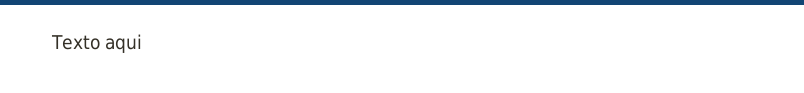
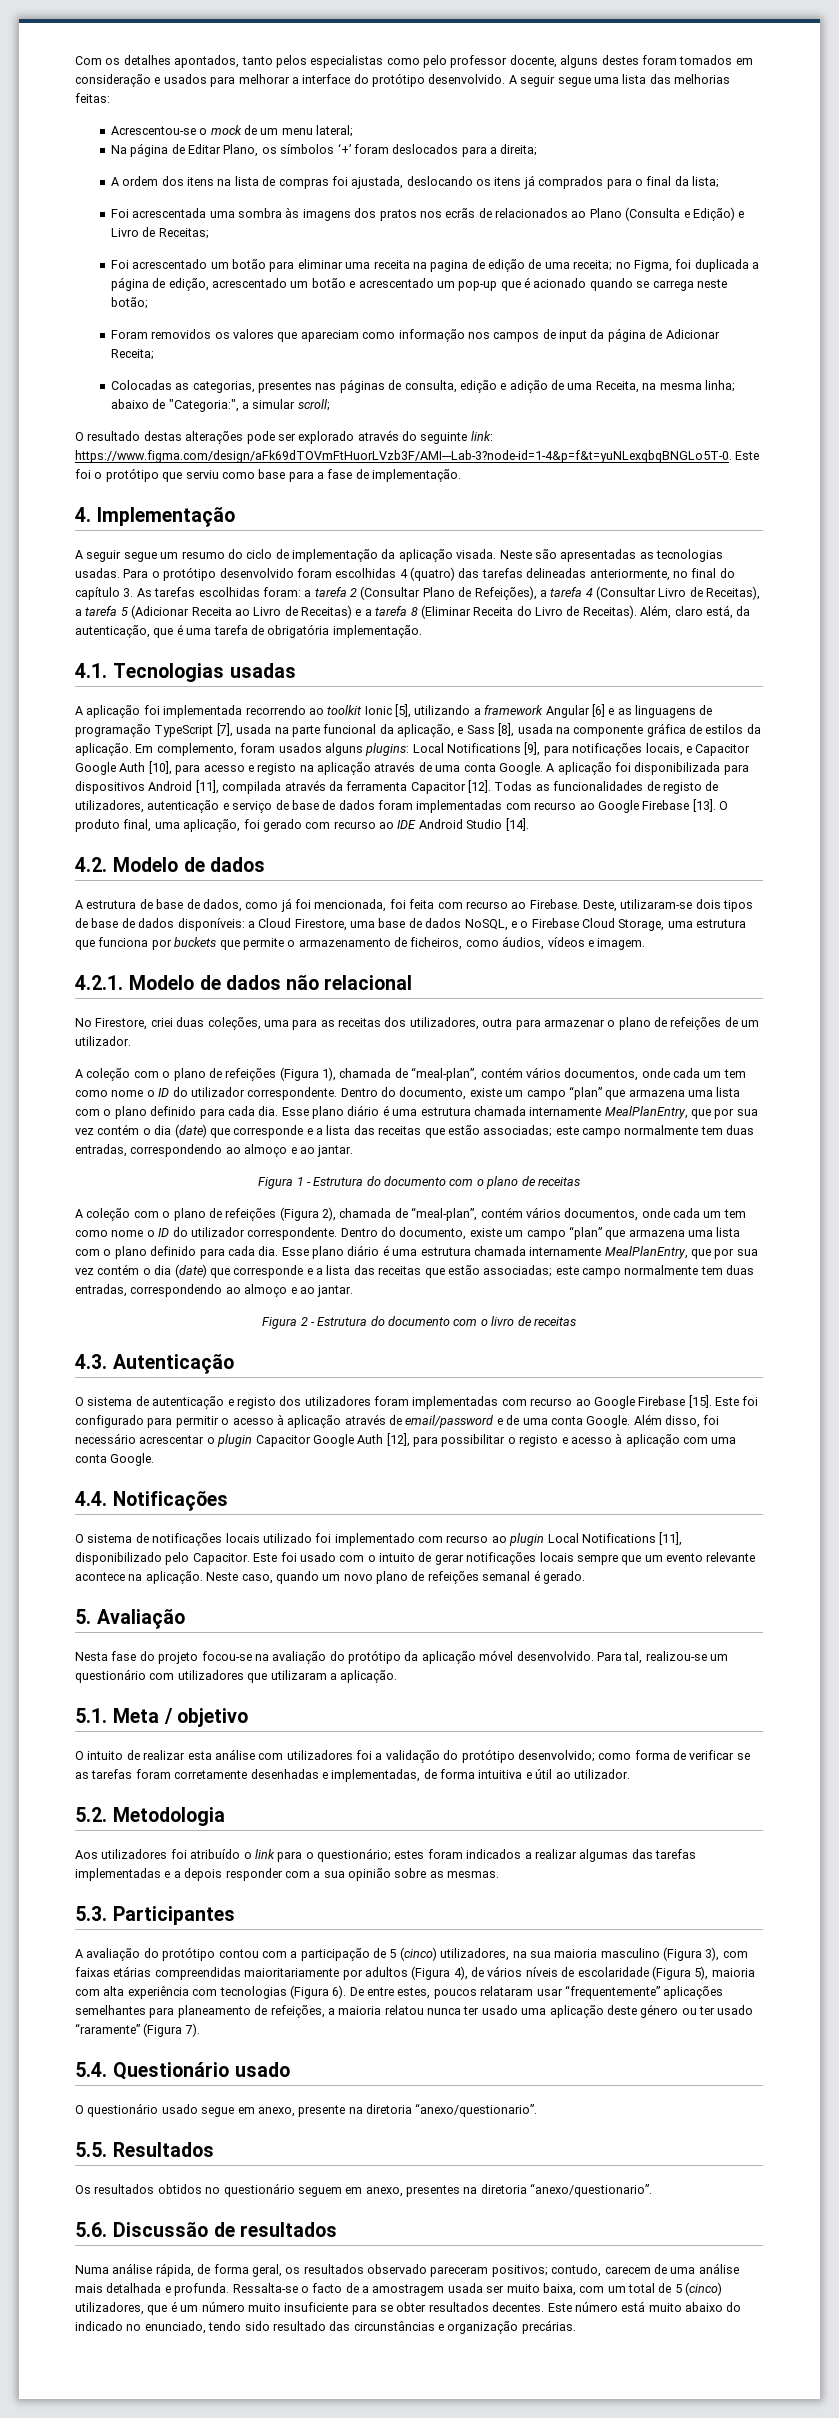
- Texto aqui
+ Com os detalhes apontados, tanto pelos especialistas como pelo professor docente, alguns destes foram tomados em consideração e usados para melhorar a interface do protótipo desenvolvido. A seguir segue uma lista das melhorias feitas:
+ Acrescentou-se o mock de um menu lateral;
+ Na página de Editar Plano, os símbolos ‘+’ foram deslocados para a direita;
+ A ordem dos itens na lista de compras foi ajustada, deslocando os itens já comprados para o final da lista;
+ Foi acrescentada uma sombra às imagens dos pratos nos ecrãs de relacionados ao Plano (Consulta e Edição) e Livro de Receitas;
+ Foi acrescentado um botão para eliminar uma receita na pagina de edição de uma receita; no Figma, foi duplicada a página de edição, acrescentado um botão e acrescentado um pop-up que é acionado quando se carrega neste botão;
+ Foram removidos os valores que apareciam como informação nos campos de input da página de Adicionar Receita;
+ Colocadas as categorias, presentes nas páginas de consulta, edição e adição de uma Receita, na mesma linha; abaixo de "Categoria:", a simular scroll;
+ O resultado destas alterações pode ser explorado através do seguinte link: https://www.figma.com/design/aFk69dTOVmFtHuorLVzb3F/AMI---Lab-3?node-id=1-4&p=f&t=yuNLexqbqBNGLo5T-0. Este foi o protótipo que serviu como base para a fase de implementação.
+ 4. Implementação
+ A seguir segue um resumo do ciclo de implementação da aplicação visada. Neste são apresentadas as tecnologias usadas. Para o protótipo desenvolvido foram escolhidas 4 (quatro) das tarefas delineadas anteriormente, no final do capítulo 3. As tarefas escolhidas foram: a tarefa 2 (Consultar Plano de Refeições), a tarefa 4 (Consultar Livro de Receitas), a tarefa 5 (Adicionar Receita ao Livro de Receitas) e a tarefa 8 (Eliminar Receita do Livro de Receitas). Além, claro está, da autenticação, que é uma tarefa de obrigatória implementação.
+ 4.1. Tecnologias usadas
+ A aplicação foi implementada recorrendo ao toolkit Ionic [5], utilizando a framework Angular [6] e as linguagens de programação TypeScript [7], usada na parte funcional da aplicação, e Sass [8], usada na componente gráfica de estilos da aplicação. Em complemento, foram usados alguns plugins: Local Notifications [9], para notificações locais, e Capacitor Google Auth [10], para acesso e registo na aplicação através de uma conta Google. A aplicação foi disponibilizada para dispositivos Android [11], compilada através da ferramenta Capacitor [12]. Todas as funcionalidades de registo de utilizadores, autenticação e serviço de base de dados foram implementadas com recurso ao Google Firebase [13]. O produto final, uma aplicação, foi gerado com recurso ao IDE Android Studio [14].
+ 4.2. Modelo de dados
+ A estrutura de base de dados, como já foi mencionada, foi feita com recurso ao Firebase. Deste, utilizaram-se dois tipos de base de dados disponíveis: a Cloud Firestore, uma base de dados NoSQL, e o Firebase Cloud Storage, uma estrutura que funciona por buckets que permite o armazenamento de ficheiros, como áudios, vídeos e imagem.
+ 4.2.1. Modelo de dados não relacional
+ No Firestore, criei duas coleções, uma para as receitas dos utilizadores, outra para armazenar o plano de refeições de um utilizador.
+ A coleção com o plano de refeições (Figura 1), chamada de “meal-plan”, contém vários documentos, onde cada um tem como nome o ID do utilizador correspondente. Dentro do documento, existe um campo “plan” que armazena uma lista com o plano definido para cada dia. Esse plano diário é uma estrutura chamada internamente MealPlanEntry, que por sua vez contém o dia (date) que corresponde e a lista das receitas que estão associadas; este campo normalmente tem duas entradas, correspondendo ao almoço e ao jantar.
+ Figura 1 - Estrutura do documento com o plano de receitas
+ A coleção com o plano de refeições (Figura 2), chamada de “meal-plan”, contém vários documentos, onde cada um tem como nome o ID do utilizador correspondente. Dentro do documento, existe um campo “plan” que armazena uma lista com o plano definido para cada dia. Esse plano diário é uma estrutura chamada internamente MealPlanEntry, que por sua vez contém o dia (date) que corresponde e a lista das receitas que estão associadas; este campo normalmente tem duas entradas, correspondendo ao almoço e ao jantar.
+ Figura 2 - Estrutura do documento com o livro de receitas
+ 4.3. Autenticação
+ O sistema de autenticação e registo dos utilizadores foram implementadas com recurso ao Google Firebase [15]. Este foi configurado para permitir o acesso à aplicação através de email/password e de uma conta Google. Além disso, foi necessário acrescentar o plugin Capacitor Google Auth [12], para possibilitar o registo e acesso à aplicação com uma conta Google.
+ 4.4. Notificações
+ O sistema de notificações locais utilizado foi implementado com recurso ao plugin Local Notifications [11], disponibilizado pelo Capacitor. Este foi usado com o intuito de gerar notificações locais sempre que um evento relevante acontece na aplicação. Neste caso, quando um novo plano de refeições semanal é gerado.
+ 5. Avaliação
+ Nesta fase do projeto focou-se na avaliação do protótipo da aplicação móvel desenvolvido. Para tal, realizou-se um questionário com utilizadores que utilizaram a aplicação.
+ 5.1. Meta / objetivo
+ O intuito de realizar esta análise com utilizadores foi a validação do protótipo desenvolvido; como forma de verificar se as tarefas foram corretamente desenhadas e implementadas, de forma intuitiva e útil ao utilizador.
+ 5.2. Metodologia
+ Aos utilizadores foi atribuído o link para o questionário; estes foram indicados a realizar algumas das tarefas implementadas e a depois responder com a sua opinião sobre as mesmas.
+ 5.3. Participantes
+ A avaliação do protótipo contou com a participação de 5 (cinco) utilizadores, na sua maioria masculino (Figura 3), com faixas etárias compreendidas maioritariamente por adultos (Figura 4), de vários níveis de escolaridade (Figura 5), maioria com alta experiência com tecnologias (Figura 6). De entre estes, poucos relataram usar “frequentemente” aplicações semelhantes para planeamento de refeições, a maioria relatou nunca ter usado uma aplicação deste género ou ter usado “raramente” (Figura 7).
+ 5.4. Questionário usado
+ O questionário usado segue em anexo, presente na diretoria “anexo/questionario”.
+ 5.5. Resultados
+ Os resultados obtidos no questionário seguem em anexo, presentes na diretoria “anexo/questionario”.
+ 5.6. Discussão de resultados
+ Numa análise rápida, de forma geral, os resultados observado pareceram positivos; contudo, carecem de uma análise mais detalhada e profunda. Ressalta-se o facto de a amostragem usada ser muito baixa, com um total de 5 (cinco) utilizadores, que é um número muito insuficiente para se obter resultados decentes. Este número está muito abaixo do indicado no enunciado, tendo sido resultado das circunstâncias e organização precárias.

